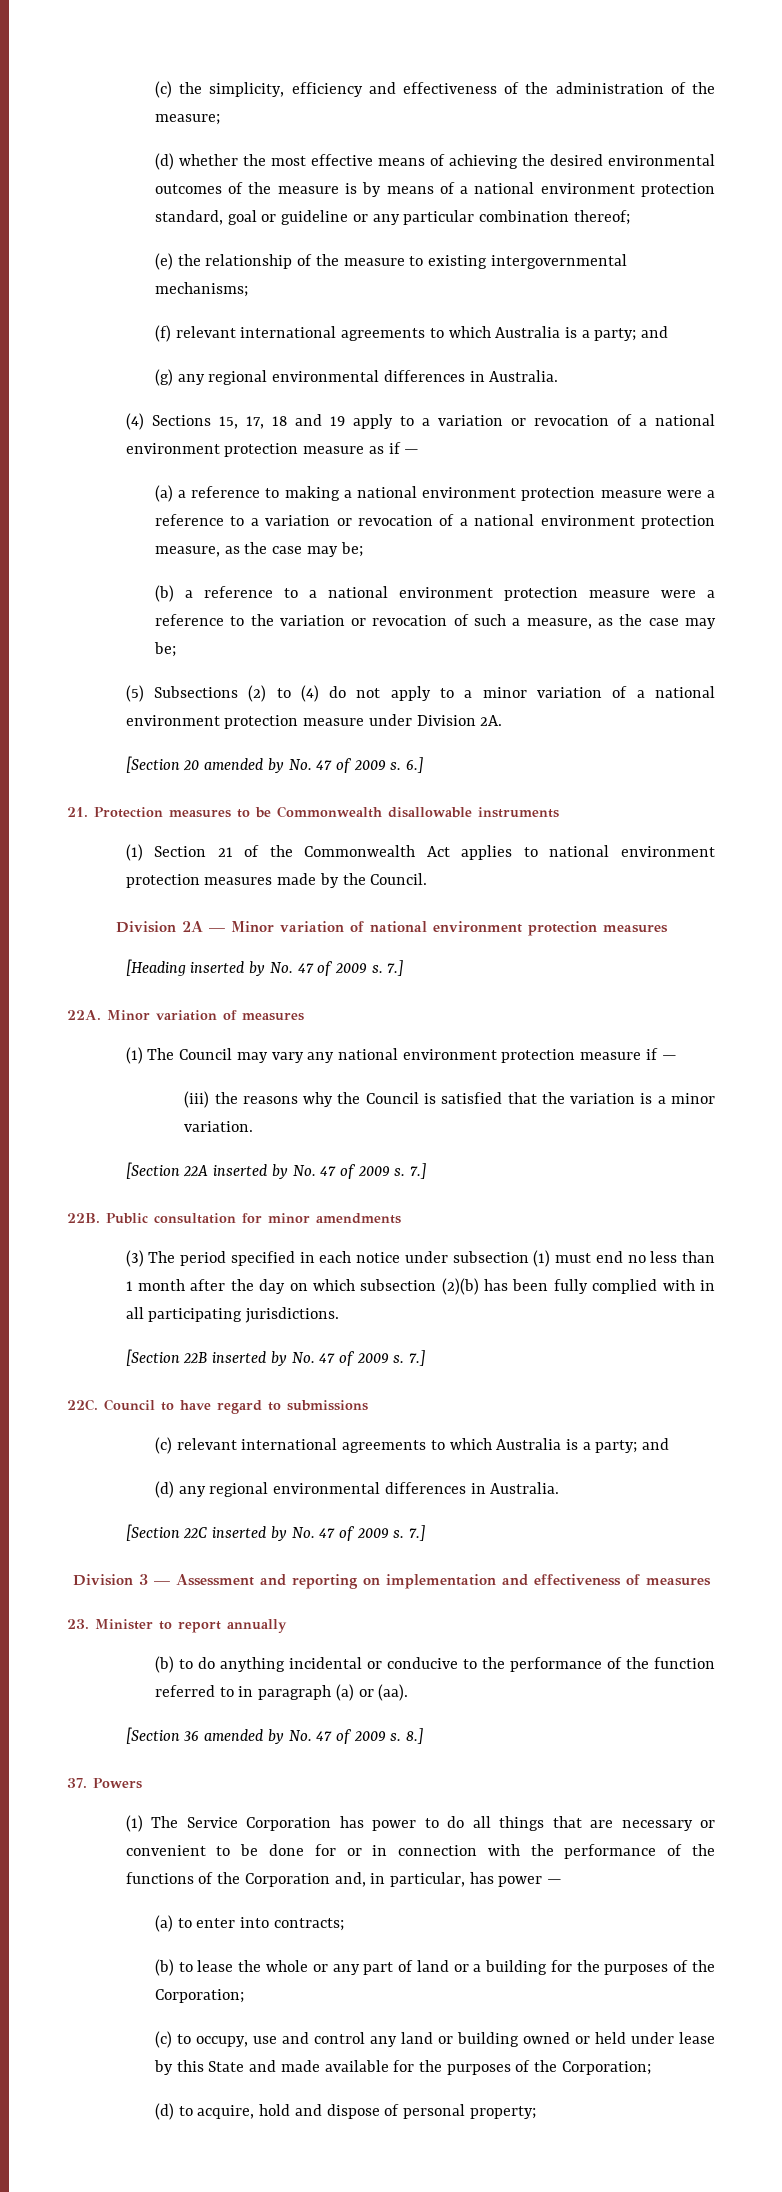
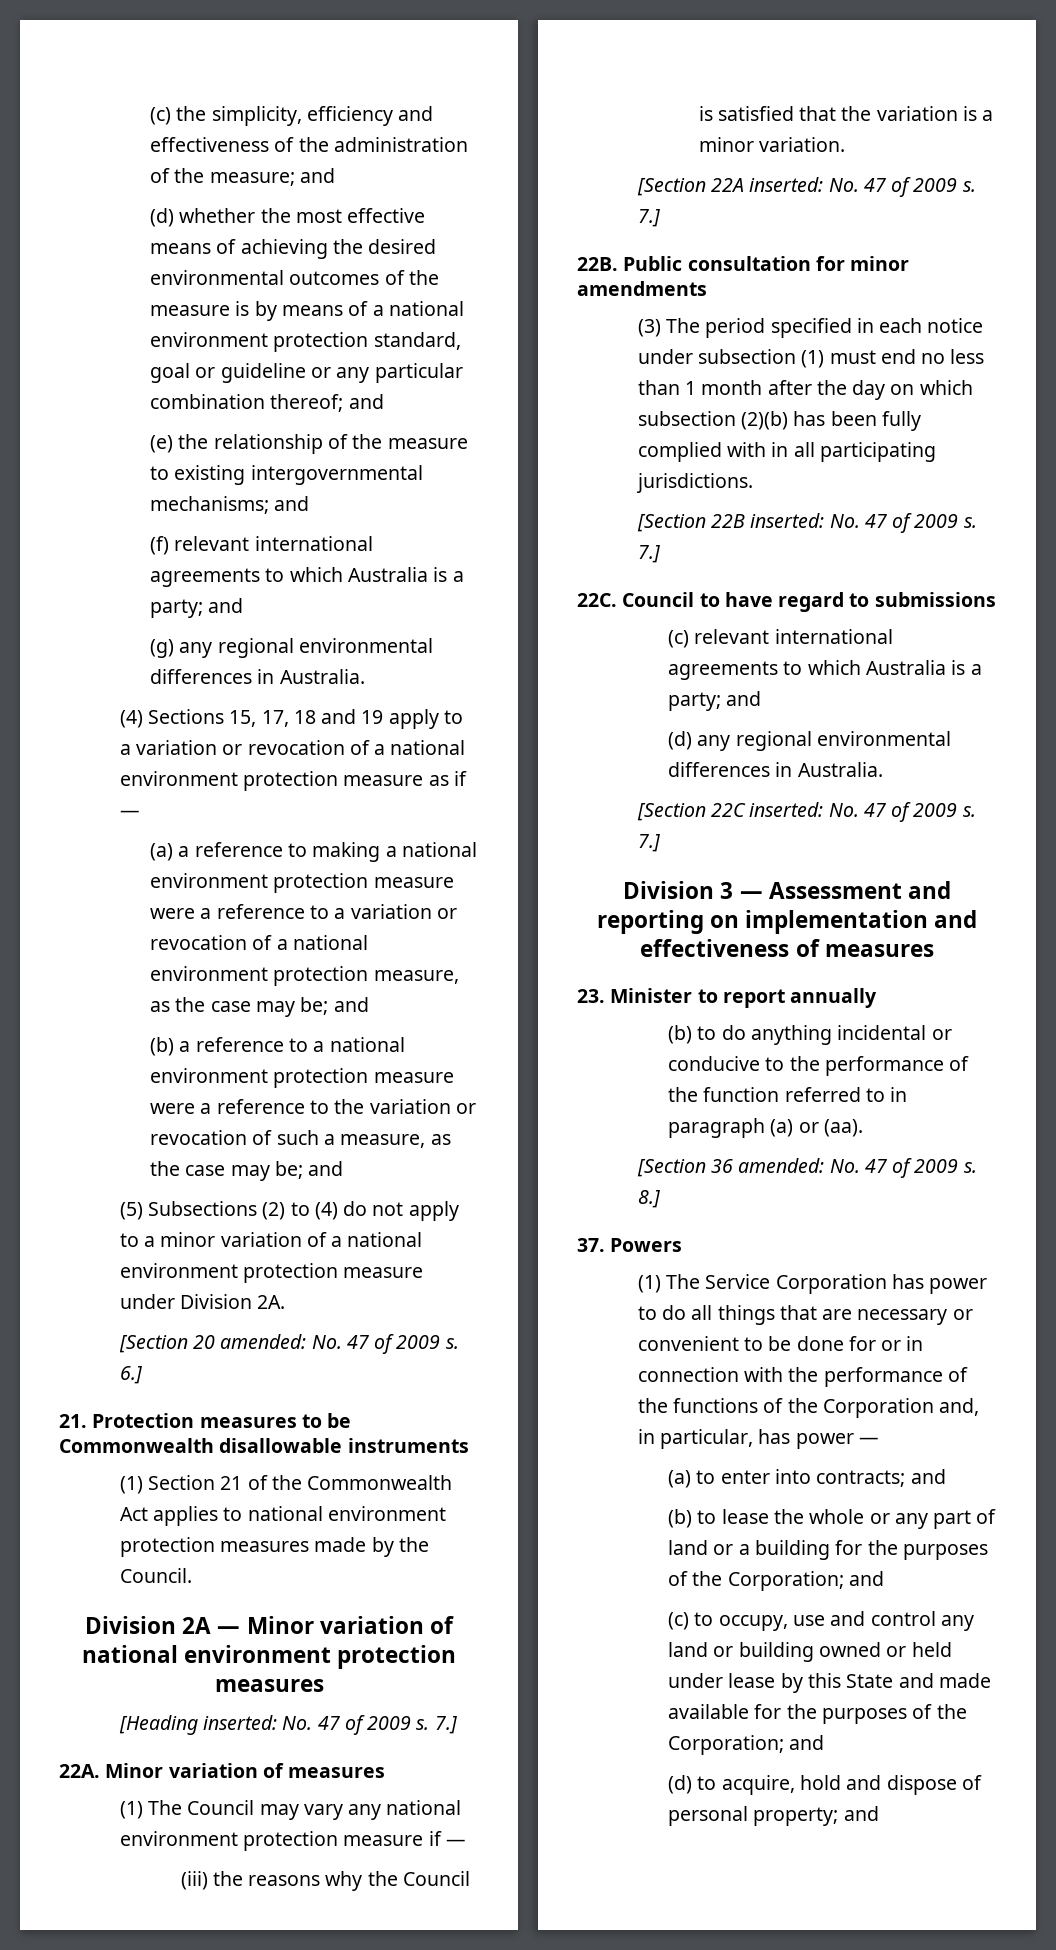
- (c) the simplicity, efficiency and effectiveness of the administration of the measure;
+ (c) the simplicity, efficiency and effectiveness of the administration of the measure; and
- (d) whether the most effective means of achieving the desired environmental outcomes of the measure is by means of a national environment protection standard, goal or guideline or any particular combination thereof;
+ (d) whether the most effective means of achieving the desired environmental outcomes of the measure is by means of a national environment protection standard, goal or guideline or any particular combination thereof; and
- (e) the relationship of the measure to existing intergovernmental mechanisms;
+ (e) the relationship of the measure to existing intergovernmental mechanisms; and
- (a) a reference to making a national environment protection measure were a reference to a variation or revocation of a national environment protection measure, as the case may be;
+ (a) a reference to making a national environment protection measure were a reference to a variation or revocation of a national environment protection measure, as the case may be; and
- (b) a reference to a national environment protection measure were a reference to the variation or revocation of such a measure, as the case may be;
+ (b) a reference to a national environment protection measure were a reference to the variation or revocation of such a measure, as the case may be; and
- [Section 20 amended by No. 47 of 2009 s.
+ [Section 20 amended: No. 47 of 2009 s.
- [Heading inserted by No. 47 of 2009 s.
+ [Heading inserted: No. 47 of 2009 s.
- [Section 22A inserted by No. 47 of 2009 s.
+ [Section 22A inserted: No. 47 of 2009 s.
- [Section 22B inserted by No. 47 of 2009 s.
+ [Section 22B inserted: No. 47 of 2009 s.
- [Section 22C inserted by No. 47 of 2009 s.
+ [Section 22C inserted: No. 47 of 2009 s.
- [Section 36 amended by No. 47 of 2009 s.
+ [Section 36 amended: No. 47 of 2009 s.
- (a) to enter into contracts;
+ (a) to enter into contracts; and
- (b) to lease the whole or any part of land or a building for the purposes of the Corporation;
+ (b) to lease the whole or any part of land or a building for the purposes of the Corporation; and
- (c) to occupy, use and control any land or building owned or held under lease by this State and made available for the purposes of the Corporation;
+ (c) to occupy, use and control any land or building owned or held under lease by this State and made available for the purposes of the Corporation; and
- (d) to acquire, hold and dispose of personal property;
+ (d) to acquire, hold and dispose of personal property; and

